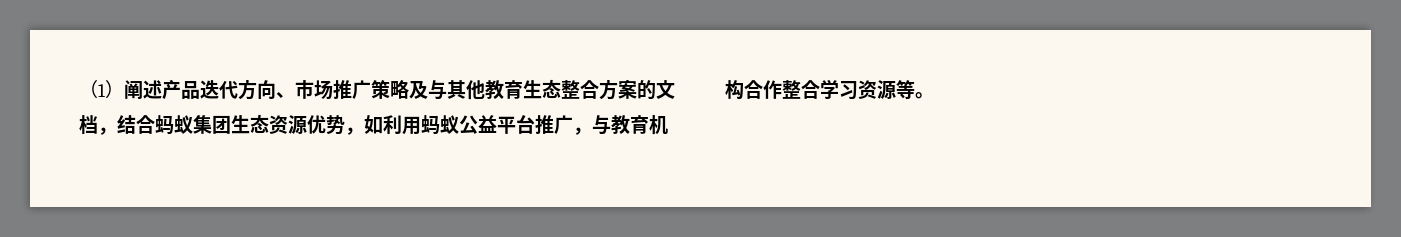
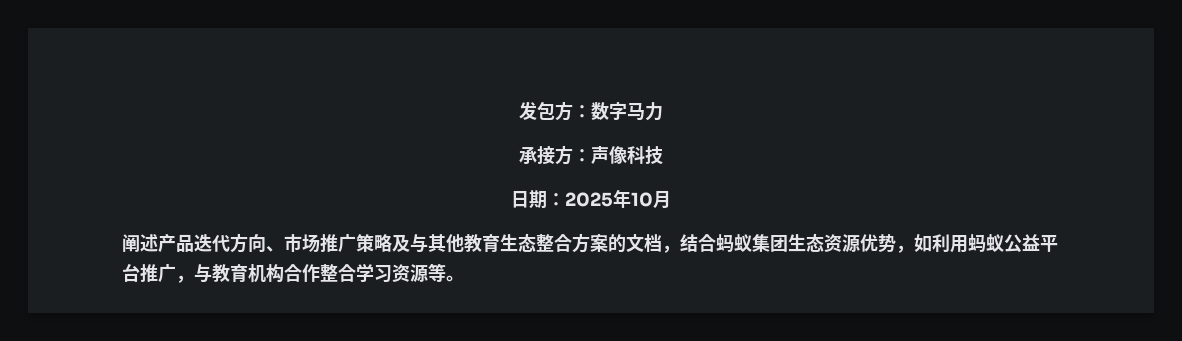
- （1）阐述产品迭代方向、市场推广策略及与其他教育生态整合方案的文档，结合蚂蚁集团生态资源优势，如利用蚂蚁公益平台推广，与教育机构合作整合学习资源等。
+ 发包方：数字马力
+ 承接方：声像科技
+ 日期：2025年10月
+ 阐述产品迭代方向、市场推广策略及与其他教育生态整合方案的文档，结合蚂蚁集团生态资源优势，如利用蚂蚁公益平台推广，与教育机构合作整合学习资源等。

